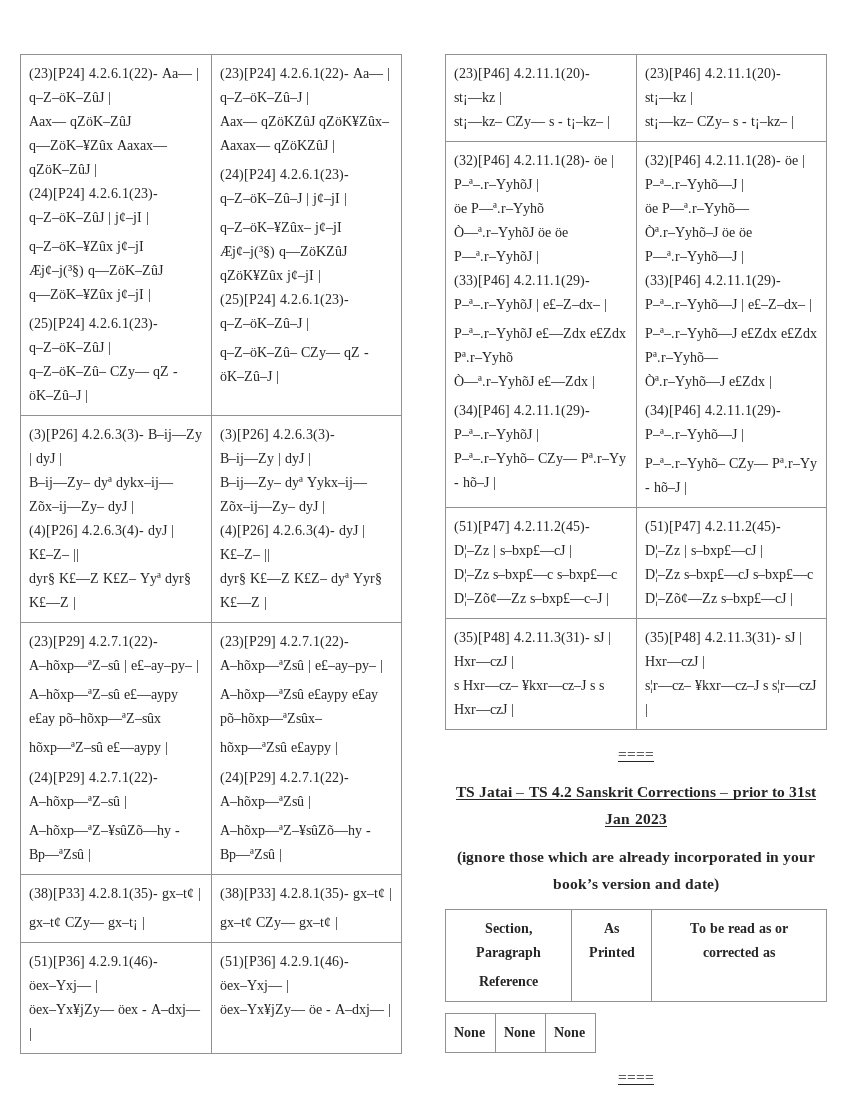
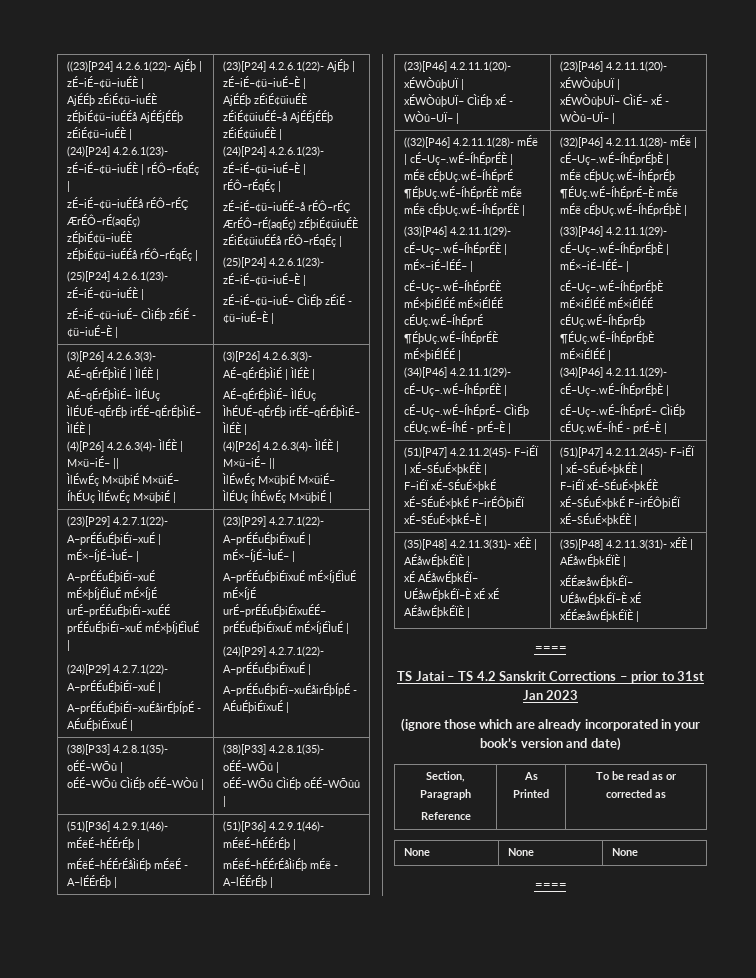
- (23)[P24] 4.2.6.1(22)- Aa— | q–Z–öK–ZûJ |
- Aax— qZöK–ZûJ q—ZöK–¥Zûx Aaxax— qZöK–ZûJ |
- (24)[P24] 4.2.6.1(23)- q–Z–öK–ZûJ | j¢–jI |
- q–Z–öK–¥Zûx j¢–jI Æj¢–j(³§) q—ZöK–ZûJ q—ZöK–¥Zûx j¢–jI |
- (25)[P24] 4.2.6.1(23)- q–Z–öK–ZûJ |
- q–Z–öK–Zû– CZy— qZ - öK–Zû–J | | (23)[P24] 4.2.6.1(22)- Aa— | q–Z–öK–Zû–J |
- Aax— qZöKZûJ qZöK¥Zûx– Aaxax— qZöKZûJ |
- (24)[P24] 4.2.6.1(23)- q–Z–öK–Zû–J | j¢–jI |
- q–Z–öK–¥Zûx– j¢–jI Æj¢–j(³§) q—ZöKZûJ qZöK¥Zûx j¢–jI |
- (25)[P24] 4.2.6.1(23)- q–Z–öK–Zû–J |
- q–Z–öK–Zû– CZy— qZ - öK–Zû–J |
- (3)[P26] 4.2.6.3(3)- B–ij—Zy | dyJ |
- B–ij—Zy– dyª dykx–ij— Zõx–ij—Zy– dyJ |
- (4)[P26] 4.2.6.3(4)- dyJ | K£–Z– ||
- dyr§ K£—Z K£Z– Yyª dyr§ K£—Z | | (3)[P26] 4.2.6.3(3)- B–ij—Zy | dyJ |
- B–ij—Zy– dyª Yykx–ij— Zõx–ij—Zy– dyJ |
- (4)[P26] 4.2.6.3(4)- dyJ | K£–Z– ||
- dyr§ K£—Z K£Z– dyª Yyr§ K£—Z |
- (23)[P29] 4.2.7.1(22)- A–hõxp—ªZ–sû | e£–ay–py– |
- A–hõxp—ªZ–sû e£—aypy e£ay põ–hõxp—ªZ–sûx
- hõxp—ªZ–sû e£—aypy |
- (24)[P29] 4.2.7.1(22)- A–hõxp—ªZ–sû |
- A–hõxp—ªZ–¥sûZõ—hy - Bp—ªZsû | | (23)[P29] 4.2.7.1(22)- A–hõxp—ªZsû | e£–ay–py– |
- A–hõxp—ªZsû e£aypy e£ay põ–hõxp—ªZsûx–
- hõxp—ªZsû e£aypy |
- (24)[P29] 4.2.7.1(22)- A–hõxp—ªZsû |
- A–hõxp—ªZ–¥sûZõ—hy - Bp—ªZsû |
- (38)[P33] 4.2.8.1(35)- gx–t¢ |
- gx–t¢ CZy— gx–t¡ | | (38)[P33] 4.2.8.1(35)- gx–t¢ |
- gx–t¢ CZy— gx–t¢ |
- (51)[P36] 4.2.9.1(46)- öex–Yxj— |
- öex–Yx¥jZy— öex - A–dxj— | | (51)[P36] 4.2.9.1(46)- öex–Yxj— |
- öex–Yx¥jZy— öe - A–dxj— |
- (23)[P46] 4.2.11.1(20)- st¡—kz |
- st¡—kz– CZy— s - t¡–kz– | | (23)[P46] 4.2.11.1(20)- st¡—kz |
- st¡—kz– CZy– s - t¡–kz– |
- (32)[P46] 4.2.11.1(28)- öe | P–ª–.r–YyhõJ |
- öe P—ª.r–Yyhõ Ò—ª.r–YyhõJ öe öe P—ª.r–YyhõJ |
- (33)[P46] 4.2.11.1(29)- P–ª–.r–YyhõJ | e£–Z–dx– |
- P–ª–.r–YyhõJ e£—Zdx e£Zdx Pª.r–Yyhõ
- Ò—ª.r–YyhõJ e£—Zdx |
- (34)[P46] 4.2.11.1(29)- P–ª–.r–YyhõJ |
- P–ª–.r–Yyhõ– CZy— Pª.r–Yy - hõ–J | | (32)[P46] 4.2.11.1(28)- öe | P–ª–.r–Yyhõ—J |
- öe P—ª.r–Yyhõ— Òª.r–Yyhõ–J öe öe P—ª.r–Yyhõ—J |
- (33)[P46] 4.2.11.1(29)- P–ª–.r–Yyhõ—J | e£–Z–dx– |
- P–ª–.r–Yyhõ—J e£Zdx e£Zdx Pª.r–Yyhõ—
- Òª.r–Yyhõ—J e£Zdx |
- (34)[P46] 4.2.11.1(29)- P–ª–.r–Yyhõ—J |
- P–ª–.r–Yyhõ– CZy— Pª.r–Yy - hõ–J |
- (51)[P47] 4.2.11.2(45)- D¦–Zz | s–bxp£—cJ |
- D¦–Zz s–bxp£—c s–bxp£—c D¦–Zõ¢—Zz s–bxp£—c–J | | (51)[P47] 4.2.11.2(45)- D¦–Zz | s–bxp£—cJ |
- D¦–Zz s–bxp£—cJ s–bxp£—c D¦–Zõ¢—Zz s–bxp£—cJ |
- (35)[P48] 4.2.11.3(31)- sJ | Hxr—czJ |
- s Hxr—cz– ¥kxr—cz–J s s Hxr—czJ | | (35)[P48] 4.2.11.3(31)- sJ | Hxr—czJ |
- s¦r—cz– ¥kxr—cz–J s s¦r—czJ |
+ ((23)[P24] 4.2.6.1(22)- AjÉþ | zÉ–iÉ–¢ü–iuÉÈ |
+ AjÉÉþ zÉiÉ¢ü–iuÉÈ zÉþiÉ¢ü–iuÉÉå AjÉÉjÉÉþ zÉiÉ¢ü–iuÉÈ |
+ (24)[P24] 4.2.6.1(23)- zÉ–iÉ–¢ü–iuÉÈ | rÉÔ–rÉqÉç |
+ zÉ–iÉ–¢ü–iuÉÉå rÉÔ–rÉÇ ÆrÉÔ–rÉ(aqÉç) zÉþiÉ¢ü–iuÉÈ zÉþiÉ¢ü–iuÉÉå rÉÔ–rÉqÉç |
+ (25)[P24] 4.2.6.1(23)- zÉ–iÉ–¢ü–iuÉÈ |
+ zÉ–iÉ–¢ü–iuÉ– CÌiÉþ zÉiÉ - ¢ü–iuÉ–È | | (23)[P24] 4.2.6.1(22)- AjÉþ | zÉ–iÉ–¢ü–iuÉ–È |
+ AjÉÉþ zÉiÉ¢üiuÉÈ zÉiÉ¢üiuÉÉ–å AjÉÉjÉÉþ zÉiÉ¢üiuÉÈ |
+ (24)[P24] 4.2.6.1(23)- zÉ–iÉ–¢ü–iuÉ–È | rÉÔ–rÉqÉç |
+ zÉ–iÉ–¢ü–iuÉÉ–å rÉÔ–rÉÇ ÆrÉÔ–rÉ(aqÉç) zÉþiÉ¢üiuÉÈ zÉiÉ¢üiuÉÉå rÉÔ–rÉqÉç |
+ (25)[P24] 4.2.6.1(23)- zÉ–iÉ–¢ü–iuÉ–È |
+ zÉ–iÉ–¢ü–iuÉ– CÌiÉþ zÉiÉ - ¢ü–iuÉ–È |
+ (3)[P26] 4.2.6.3(3)- AÉ–qÉrÉþÌiÉ | ÌlÉÈ |
+ AÉ–qÉrÉþÌiÉ– ÌlÉUç ÌlÉUÉ–qÉrÉþ irÉÉ–qÉrÉþÌiÉ– ÌlÉÈ |
+ (4)[P26] 4.2.6.3(4)- ÌlÉÈ | M×ü–iÉ– ||
+ ÌlÉwÉç M×üþiÉ M×üiÉ– ÍhÉUç ÌlÉwÉç M×üþiÉ | | (3)[P26] 4.2.6.3(3)- AÉ–qÉrÉþÌiÉ | ÌlÉÈ |
+ AÉ–qÉrÉþÌiÉ– ÌlÉUç ÌhÉUÉ–qÉrÉþ irÉÉ–qÉrÉþÌiÉ– ÌlÉÈ |
+ (4)[P26] 4.2.6.3(4)- ÌlÉÈ | M×ü–iÉ– ||
+ ÌlÉwÉç M×üþiÉ M×üiÉ– ÌlÉUç ÍhÉwÉç M×üþiÉ |
+ (23)[P29] 4.2.7.1(22)- A–prÉÉuÉþiÉï–xuÉ | mÉ×–ÍjÉ–ÌuÉ– |
+ A–prÉÉuÉþiÉï–xuÉ mÉ×þÍjÉÌuÉ mÉ×ÍjÉ urÉ–prÉÉuÉþiÉï–xuÉÉ prÉÉuÉþiÉï–xuÉ mÉ×þÍjÉÌuÉ |
+ (24)[P29] 4.2.7.1(22)- A–prÉÉuÉþiÉï–xuÉ |
+ A–prÉÉuÉþiÉï–xuÉåirÉþÍpÉ - AÉuÉþiÉïxuÉ | | (23)[P29] 4.2.7.1(22)- A–prÉÉuÉþiÉïxuÉ | mÉ×–ÍjÉ–ÌuÉ– |
+ A–prÉÉuÉþiÉïxuÉ mÉ×ÍjÉÌuÉ mÉ×ÍjÉ urÉ–prÉÉuÉþiÉïxuÉÉ– prÉÉuÉþiÉïxuÉ mÉ×ÍjÉÌuÉ |
+ (24)[P29] 4.2.7.1(22)- A–prÉÉuÉþiÉïxuÉ |
+ A–prÉÉuÉþiÉï–xuÉåirÉþÍpÉ - AÉuÉþiÉïxuÉ |
+ (38)[P33] 4.2.8.1(35)- oÉÉ–WÕû |
+ oÉÉ–WÕû CÌiÉþ oÉÉ–WÒû | | (38)[P33] 4.2.8.1(35)- oÉÉ–WÕû |
+ oÉÉ–WÕû CÌiÉþ oÉÉ–WÕûû |
+ (51)[P36] 4.2.9.1(46)- mÉëÉ–hÉÉrÉþ |
+ mÉëÉ–hÉÉrÉåÌiÉþ mÉëÉ - A–lÉÉrÉþ | | (51)[P36] 4.2.9.1(46)- mÉëÉ–hÉÉrÉþ |
+ mÉëÉ–hÉÉrÉåÌiÉþ mÉë - A–lÉÉrÉþ |
+ (23)[P46] 4.2.11.1(20)- xÉWÒûþUÏ |
+ xÉWÒûþUÏ– CÌiÉþ xÉ - WÒû–UÏ– | | (23)[P46] 4.2.11.1(20)- xÉWÒûþUÏ |
+ xÉWÒûþUÏ– CÌiÉ– xÉ - WÒû–UÏ– |
+ ((32)[P46] 4.2.11.1(28)- mÉë | cÉ–Uç–.wÉ–ÍhÉprÉÈ |
+ mÉë cÉþUç.wÉ–ÍhÉprÉ ¶ÉþUç.wÉ–ÍhÉprÉÈ mÉë mÉë cÉþUç.wÉ–ÍhÉprÉÈ |
+ (33)[P46] 4.2.11.1(29)- cÉ–Uç–.wÉ–ÍhÉprÉÈ | mÉ×–iÉ–lÉÉ– |
+ cÉ–Uç–.wÉ–ÍhÉprÉÈ mÉ×þiÉlÉÉ mÉ×iÉlÉÉ cÉUç.wÉ–ÍhÉprÉ ¶ÉþUç.wÉ–ÍhÉprÉÈ mÉ×þiÉlÉÉ |
+ (34)[P46] 4.2.11.1(29)- cÉ–Uç–.wÉ–ÍhÉprÉÈ |
+ cÉ–Uç–.wÉ–ÍhÉprÉ– CÌiÉþ cÉUç.wÉ–ÍhÉ - prÉ–È | | (32)[P46] 4.2.11.1(28)- mÉë | cÉ–Uç–.wÉ–ÍhÉprÉþÈ |
+ mÉë cÉþUç.wÉ–ÍhÉprÉþ ¶ÉUç.wÉ–ÍhÉprÉ–È mÉë mÉë cÉþUç.wÉ–ÍhÉprÉþÈ |
+ (33)[P46] 4.2.11.1(29)- cÉ–Uç–.wÉ–ÍhÉprÉþÈ | mÉ×–iÉ–lÉÉ– |
+ cÉ–Uç–.wÉ–ÍhÉprÉþÈ mÉ×iÉlÉÉ mÉ×iÉlÉÉ cÉUç.wÉ–ÍhÉprÉþ ¶ÉUç.wÉ–ÍhÉprÉþÈ mÉ×iÉlÉÉ |
+ (34)[P46] 4.2.11.1(29)- cÉ–Uç–.wÉ–ÍhÉprÉþÈ |
+ cÉ–Uç–.wÉ–ÍhÉprÉ– CÌiÉþ cÉUç.wÉ–ÍhÉ - prÉ–È |
+ (51)[P47] 4.2.11.2(45)- F–iÉÏ | xÉ–SÉuÉ×þkÉÈ |
+ F–iÉÏ xÉ–SÉuÉ×þkÉ xÉ–SÉuÉ×þkÉ F–irÉÔþiÉÏ xÉ–SÉuÉ×þkÉ–È | | (51)[P47] 4.2.11.2(45)- F–iÉÏ | xÉ–SÉuÉ×þkÉÈ |
+ F–iÉÏ xÉ–SÉuÉ×þkÉÈ xÉ–SÉuÉ×þkÉ F–irÉÔþiÉÏ xÉ–SÉuÉ×þkÉÈ |
+ (35)[P48] 4.2.11.3(31)- xÉÈ | AÉåwÉþkÉÏÈ |
+ xÉ AÉåwÉþkÉÏ– UÉåwÉþkÉÏ–È xÉ xÉ AÉåwÉþkÉÏÈ | | (35)[P48] 4.2.11.3(31)- xÉÈ | AÉåwÉþkÉÏÈ |
+ xÉÉæåwÉþkÉÏ– UÉåwÉþkÉÏ–È xÉ xÉÉæåwÉþkÉÏÈ |

